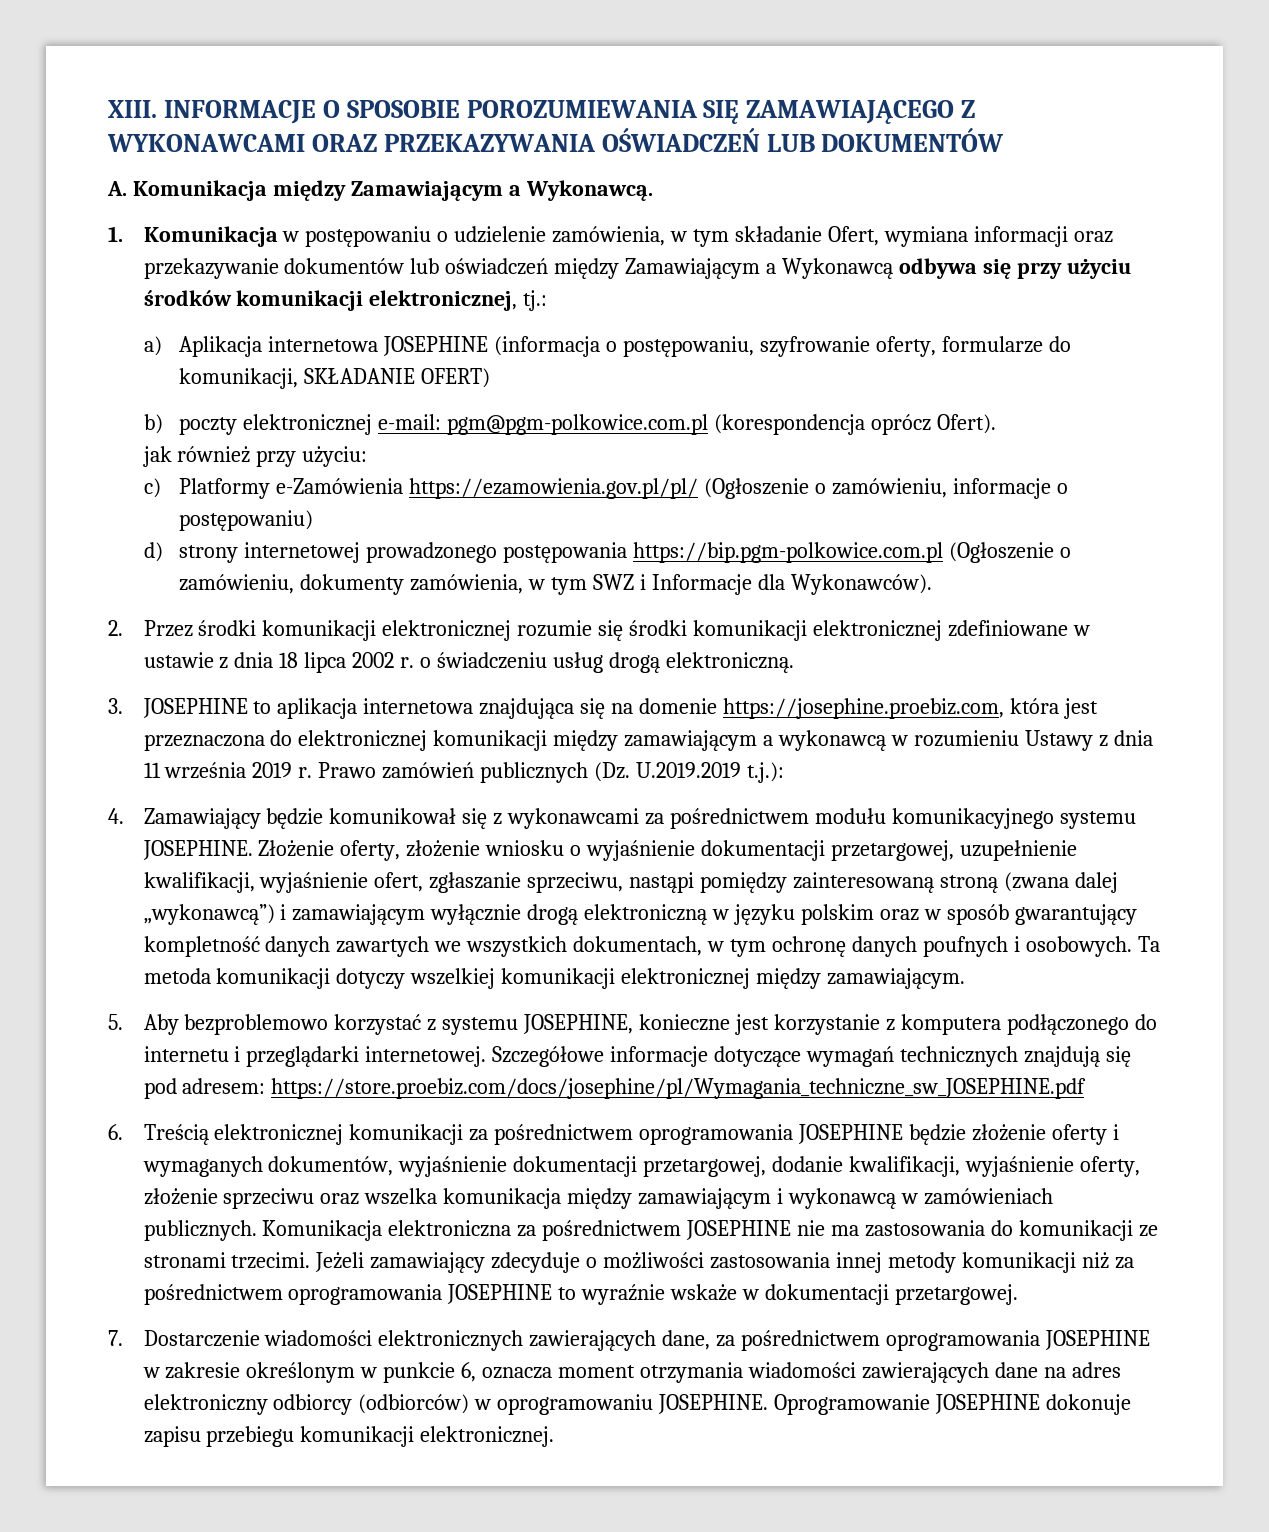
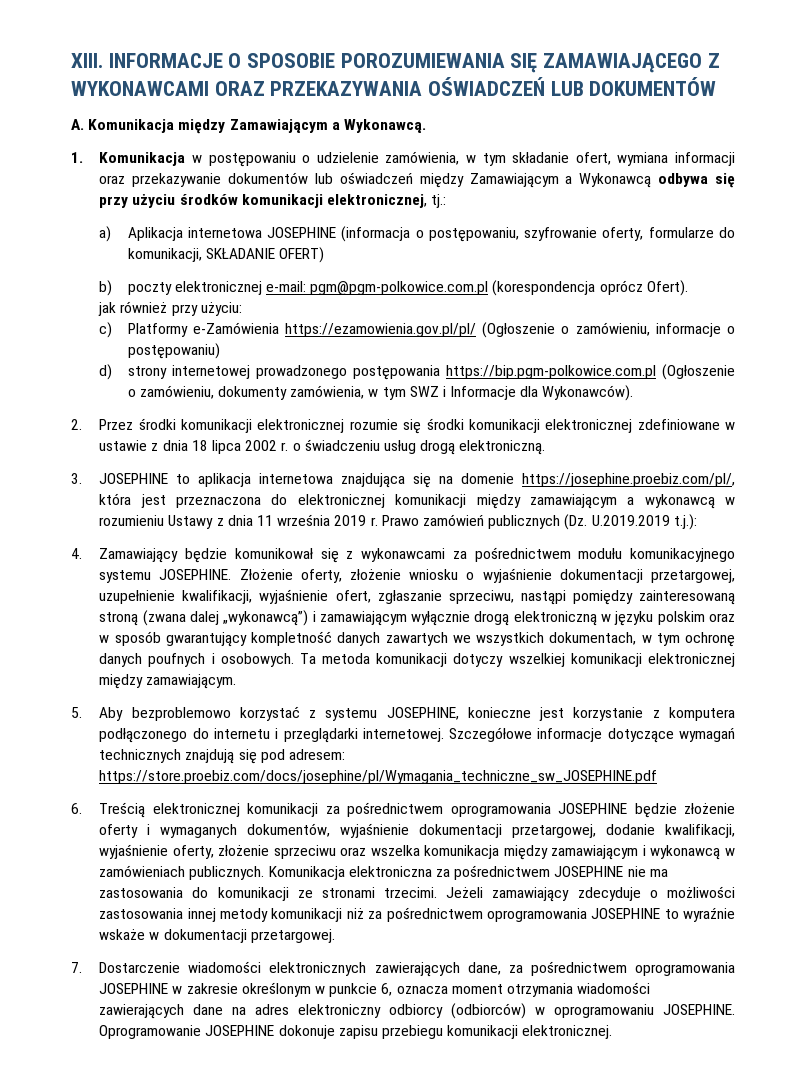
- 1. Komunikacja w postępowaniu o udzielenie zamówienia, w tym składanie Ofert, wymiana informacji oraz przekazywanie dokumentów lub oświadczeń między Zamawiającym a Wykonawcą odbywa się przy użyciu środków komunikacji elektronicznej, tj.:
+ 1. Komunikacja w postępowaniu o udzielenie zamówienia, w tym składanie ofert, wymiana informacji oraz przekazywanie dokumentów lub oświadczeń między Zamawiającym a Wykonawcą odbywa się przy użyciu środków komunikacji elektronicznej, tj.:
- 3. JOSEPHINE to aplikacja internetowa znajdująca się na domenie https://josephine.proebiz.com, która jest przeznaczona do elektronicznej komunikacji między zamawiającym a wykonawcą w rozumieniu Ustawy z dnia 11 września 2019 r.
+ 3. JOSEPHINE to aplikacja internetowa znajdująca się na domenie https://josephine.proebiz.com/pl/, która jest przeznaczona do elektronicznej komunikacji między zamawiającym a wykonawcą w rozumieniu Ustawy z dnia 11 września 2019 r.

